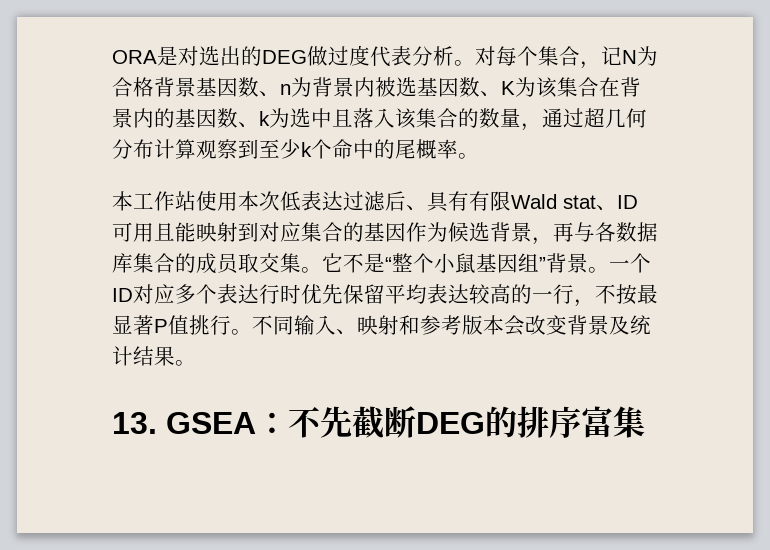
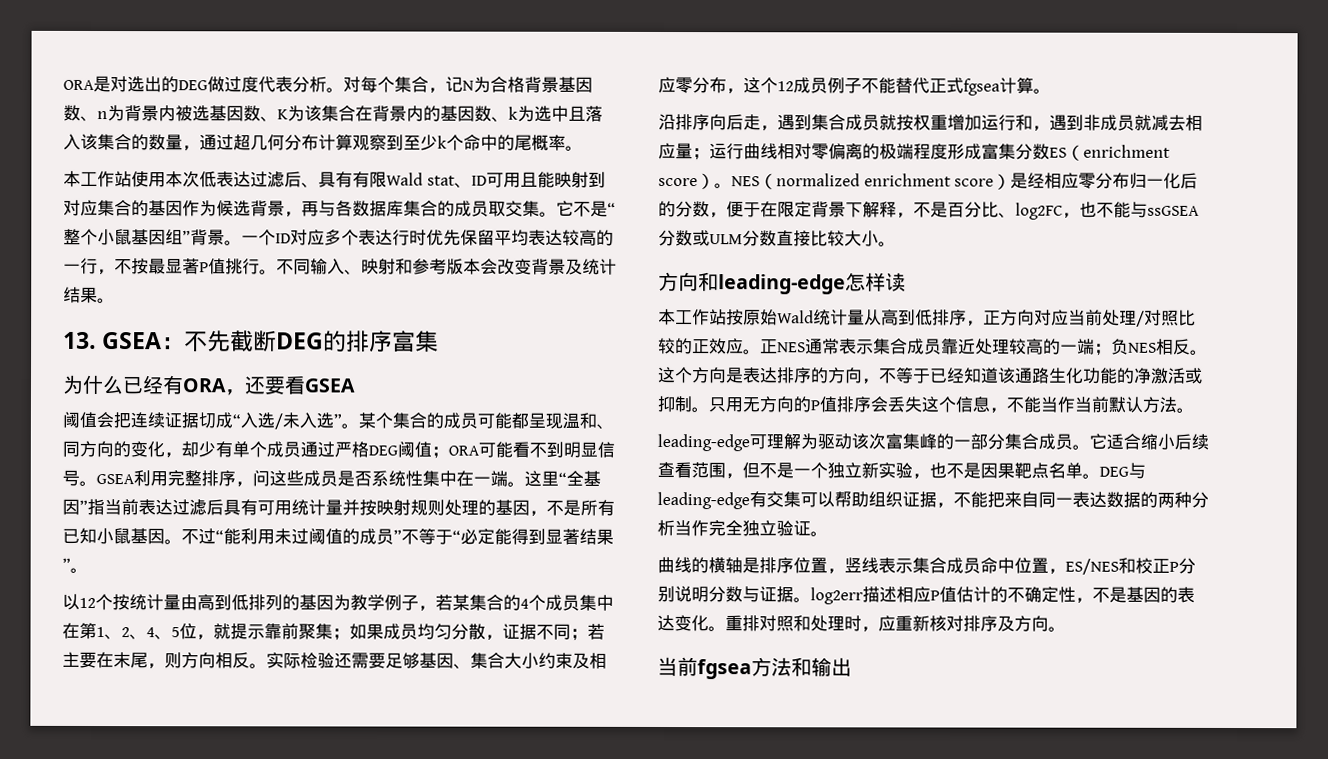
+ 为什么已经有ORA，还要看GSEA
+ 阈值会把连续证据切成“入选/未入选”。某个集合的成员可能都呈现温和、同方向的变化，却少有单个成员通过严格DEG阈值；ORA可能看不到明显信号。GSEA利用完整排序，问这些成员是否系统性集中在一端。这里“全基因”指当前表达过滤后具有可用统计量并按映射规则处理的基因，不是所有已知小鼠基因。不过“能利用未过阈值的成员”不等于“必定能得到显著结果”。
+ 以12个按统计量由高到低排列的基因为教学例子，若某集合的4个成员集中在第1、2、4、5位，就提示靠前聚集；如果成员均匀分散，证据不同；若主要在末尾，则方向相反。实际检验还需要足够基因、集合大小约束及相应零分布，这个12成员例子不能替代正式fgsea计算。
+ 沿排序向后走，遇到集合成员就按权重增加运行和，遇到非成员就减去相应量；运行曲线相对零偏离的极端程度形成富集分数ES（enrichment score）。NES（normalized enrichment score）是经相应零分布归一化后的分数，便于在限定背景下解释，不是百分比、log2FC，也不能与ssGSEA分数或ULM分数直接比较大小。
+ 方向和leading-edge怎样读
+ 本工作站按原始Wald统计量从高到低排序，正方向对应当前处理/对照比较的正效应。正NES通常表示集合成员靠近处理较高的一端；负NES相反。这个方向是表达排序的方向，不等于已经知道该通路生化功能的净激活或抑制。只用无方向的P值排序会丢失这个信息，不能当作当前默认方法。
+ leading-edge可理解为驱动该次富集峰的一部分集合成员。它适合缩小后续查看范围，但不是一个独立新实验，也不是因果靶点名单。DEG与leading-edge有交集可以帮助组织证据，不能把来自同一表达数据的两种分析当作完全独立验证。
+ 曲线的横轴是排序位置，竖线表示集合成员命中位置，ES/NES和校正P分别说明分数与证据。log2err描述相应P值估计的不确定性，不是基因的表达变化。重排对照和处理时，应重新核对排序及方向。
+ 当前fgsea方法和输出

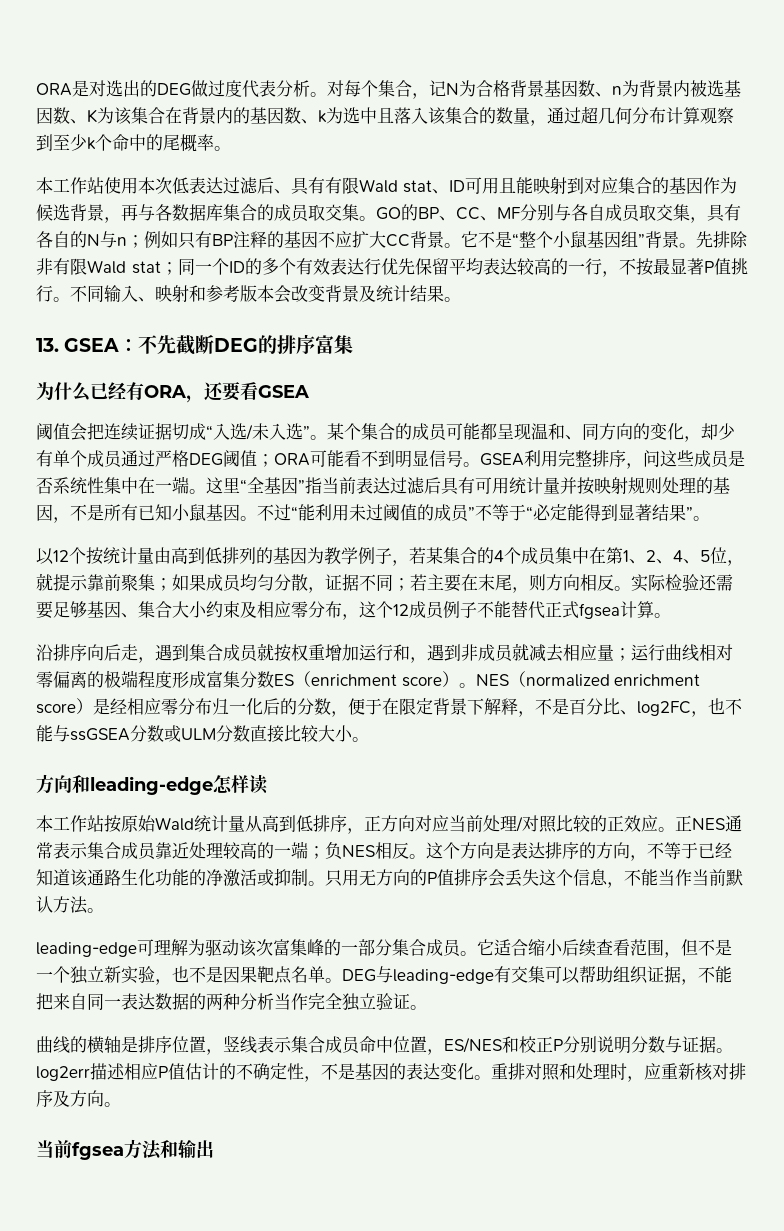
+ GO的BP、CC、MF分别与各自成员取交集，具有各自的N与n；例如只有BP注释的基因不应扩大CC背景。
- 一个ID对应多个表达行时优先保留平均表达较高的一行，不按最显著P值挑行。
+ 先排除非有限Wald stat；同一个ID的多个有效表达行优先保留平均表达较高的一行，不按最显著P值挑行。

